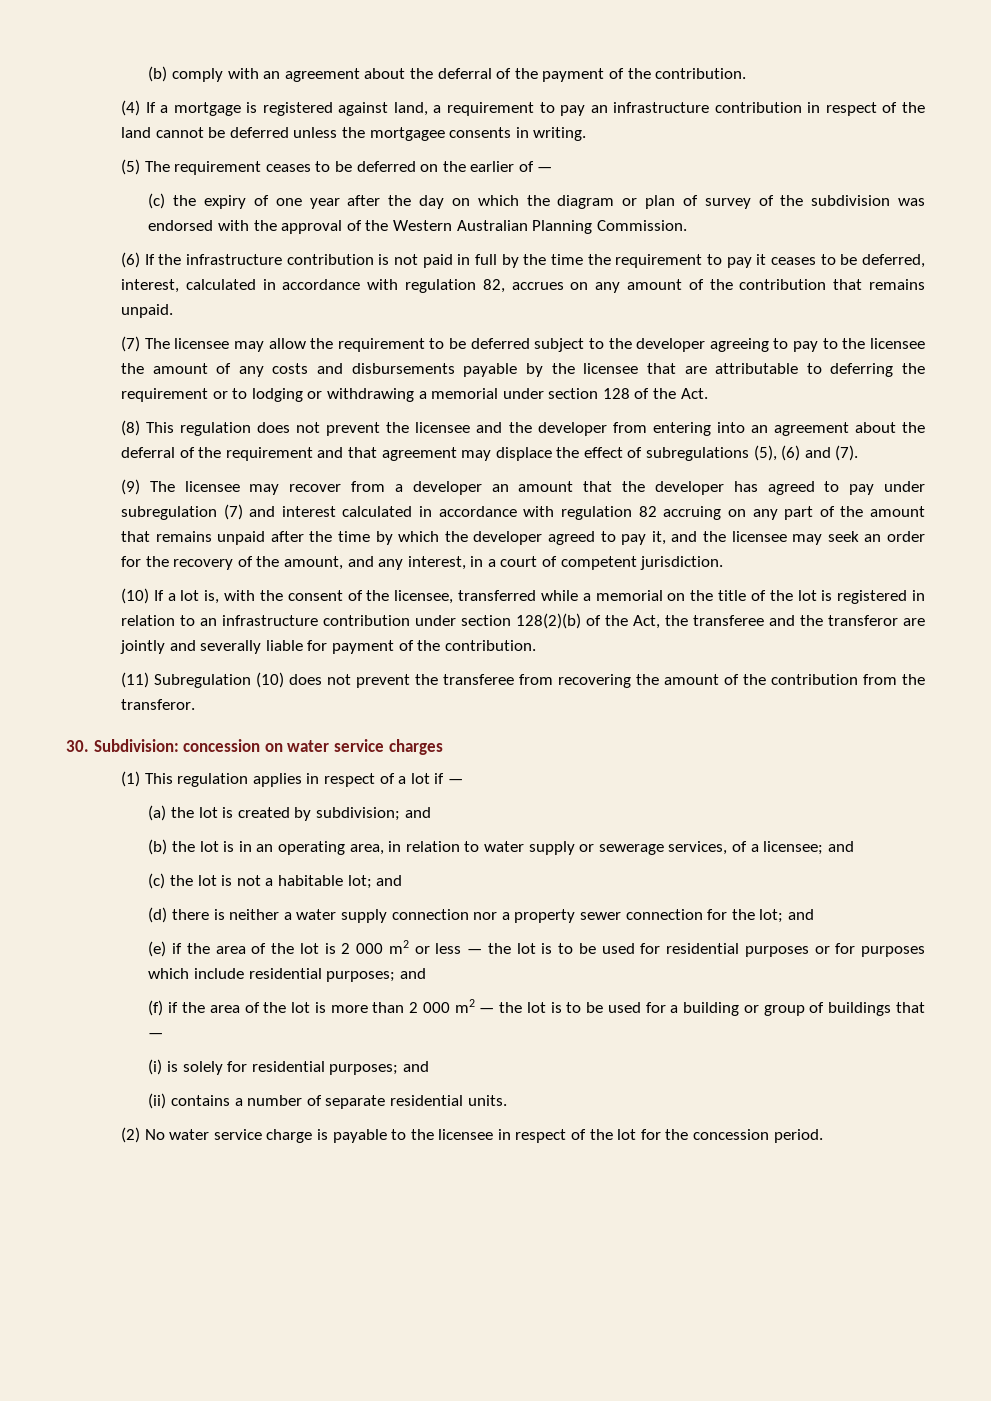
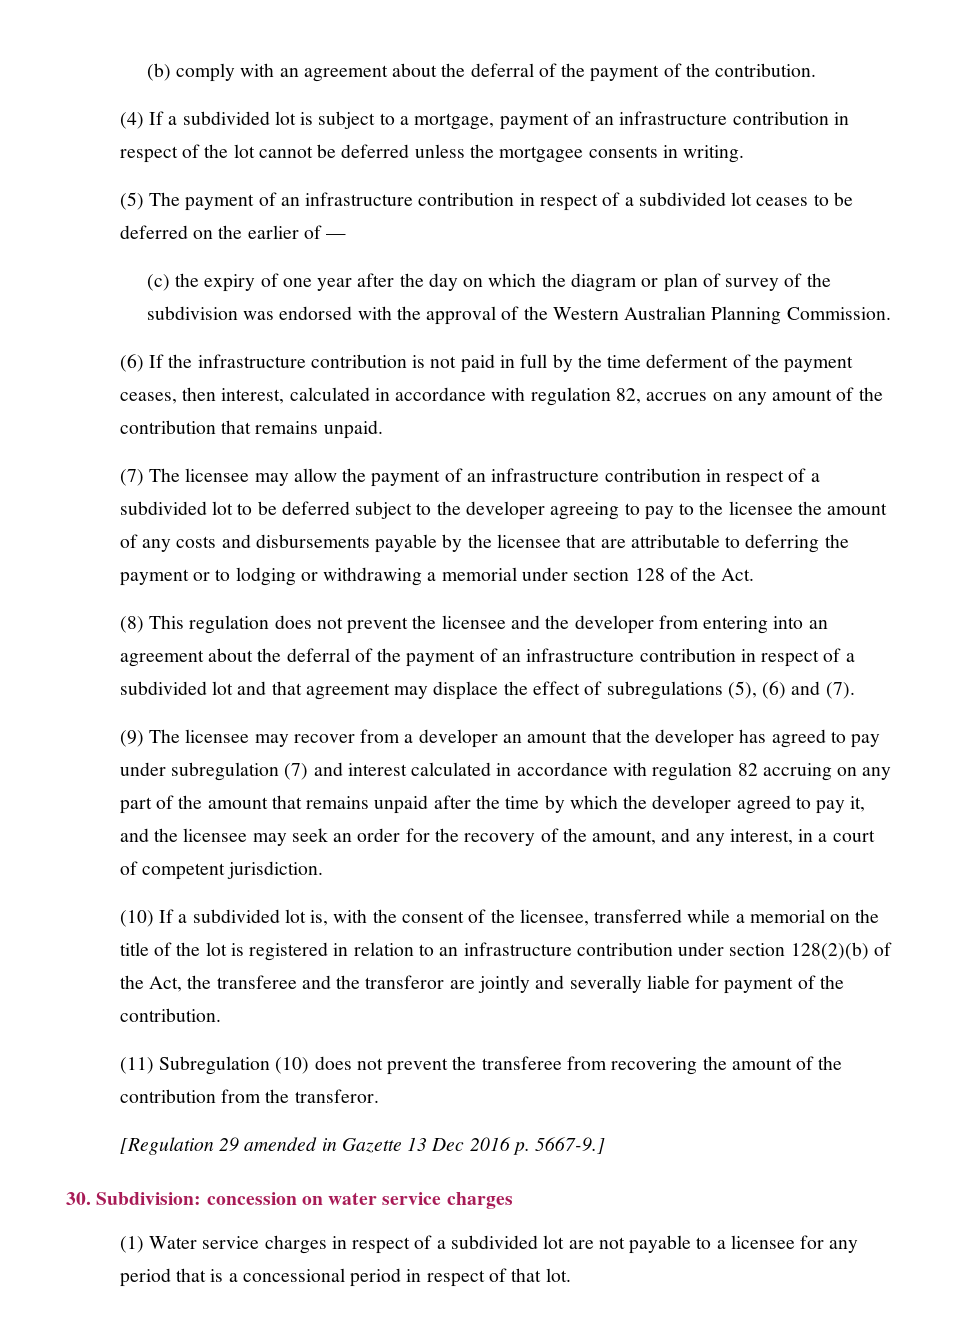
- (4) If a mortgage is registered against land, a requirement to pay an infrastructure contribution in respect of the land cannot be deferred unless the mortgagee consents in writing.
+ (4) If a subdivided lot is subject to a mortgage, payment of an infrastructure contribution in respect of the lot cannot be deferred unless the mortgagee consents in writing.
- (5) The requirement ceases to be deferred on the earlier of —
+ (5) The payment of an infrastructure contribution in respect of a subdivided lot ceases to be deferred on the earlier of —
- (6) If the infrastructure contribution is not paid in full by the time the requirement to pay it ceases to be deferred, interest, calculated in accordance with regulation 82, accrues on any amount of the contribution that remains unpaid.
+ (6) If the infrastructure contribution is not paid in full by the time deferment of the payment ceases, then interest, calculated in accordance with regulation 82, accrues on any amount of the contribution that remains unpaid.
- (7) The licensee may allow the requirement to be deferred subject to the developer agreeing to pay to the licensee the amount of any costs and disbursements payable by the licensee that are attributable to deferring the requirement or to lodging or withdrawing a memorial under section 128 of the Act.
+ (7) The licensee may allow the payment of an infrastructure contribution in respect of a subdivided lot to be deferred subject to the developer agreeing to pay to the licensee the amount of any costs and disbursements payable by the licensee that are attributable to deferring the payment or to lodging or withdrawing a memorial under section 128 of the Act.
- (8) This regulation does not prevent the licensee and the developer from entering into an agreement about the deferral of the requirement and that agreement may displace the effect of subregulations (5), (6) and (7).
+ (8) This regulation does not prevent the licensee and the developer from entering into an agreement about the deferral of the payment of an infrastructure contribution in respect of a subdivided lot and that agreement may displace the effect of subregulations (5), (6) and (7).
- (10) If a lot is, with the consent of the licensee, transferred while a memorial on the title of the lot is registered in relation to an infrastructure contribution under section 128(2)(b) of the Act, the transferee and the transferor are jointly and severally liable for payment of the contribution.
+ (10) If a subdivided lot is, with the consent of the licensee, transferred while a memorial on the title of the lot is registered in relation to an infrastructure contribution under section 128(2)(b) of the Act, the transferee and the transferor are jointly and severally liable for payment of the contribution.
+ [Regulation 29 amended in Gazette 13 Dec 2016 p. 5667-9.]
- (1) This regulation applies in respect of a lot if —
- (a) the lot is created by subdivision; and
- (b) the lot is in an operating area, in relation to water supply or sewerage services, of a licensee; and
- (c) the lot is not a habitable lot; and
- (d) there is neither a water supply connection nor a property sewer connection for the lot; and
- (e) if the area of the lot is 2 000 m2 or less — the lot is to be used for residential purposes or for purposes which include residential purposes; and
- (f) if the area of the lot is more than 2 000 m2 — the lot is to be used for a building or group of buildings that —
- (i) is solely for residential purposes; and
- (ii) contains a number of separate residential units.
- (2) No water service charge is payable to the licensee in respect of the lot for the concession period.
+ (1) Water service charges in respect of a subdivided lot are not payable to a licensee for any period that is a concessional period in respect of that lot.

